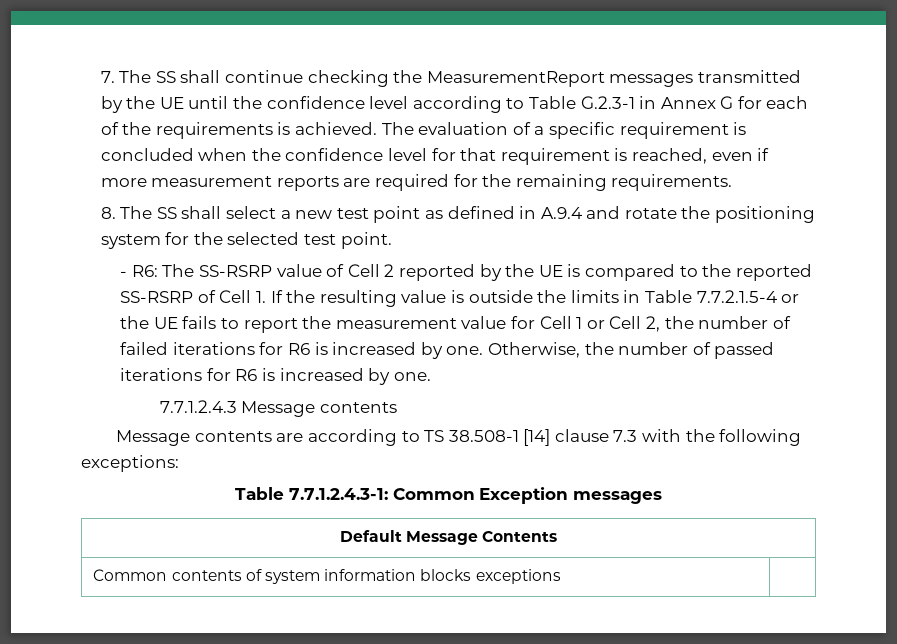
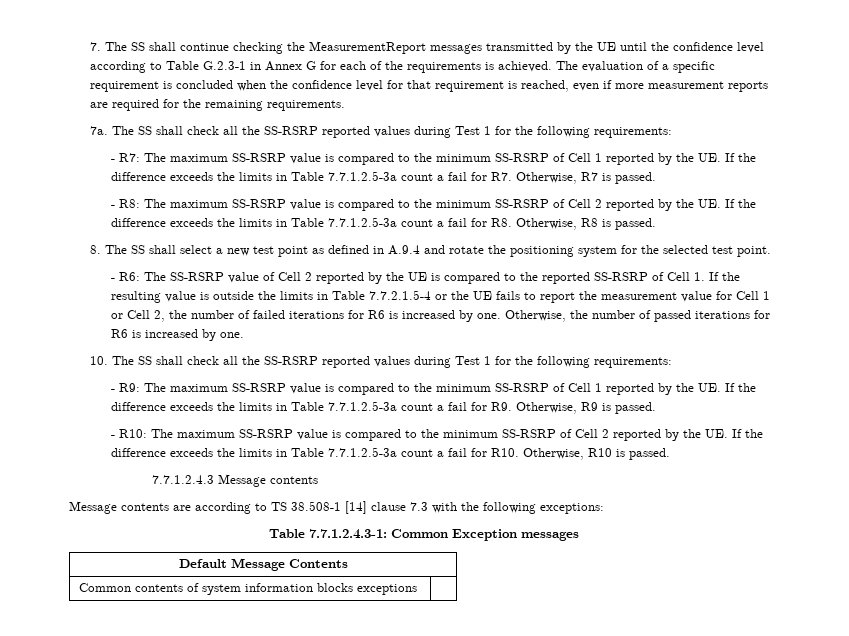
+ 7a. The SS shall check all the SS-RSRP reported values during Test 1 for the following requirements:
+ - R7: The maximum SS-RSRP value is compared to the minimum SS-RSRP of Cell 1 reported by the UE. If the difference exceeds the limits in Table 7.7.1.2.5-3a count a fail for R7. Otherwise, R7 is passed.
+ - R8: The maximum SS-RSRP value is compared to the minimum SS-RSRP of Cell 2 reported by the UE. If the difference exceeds the limits in Table 7.7.1.2.5-3a count a fail for R8. Otherwise, R8 is passed.
+ 10. The SS shall check all the SS-RSRP reported values during Test 1 for the following requirements:
+ - R9: The maximum SS-RSRP value is compared to the minimum SS-RSRP of Cell 1 reported by the UE. If the difference exceeds the limits in Table 7.7.1.2.5-3a count a fail for R9. Otherwise, R9 is passed.
+ - R10: The maximum SS-RSRP value is compared to the minimum SS-RSRP of Cell 2 reported by the UE. If the difference exceeds the limits in Table 7.7.1.2.5-3a count a fail for R10. Otherwise, R10 is passed.

